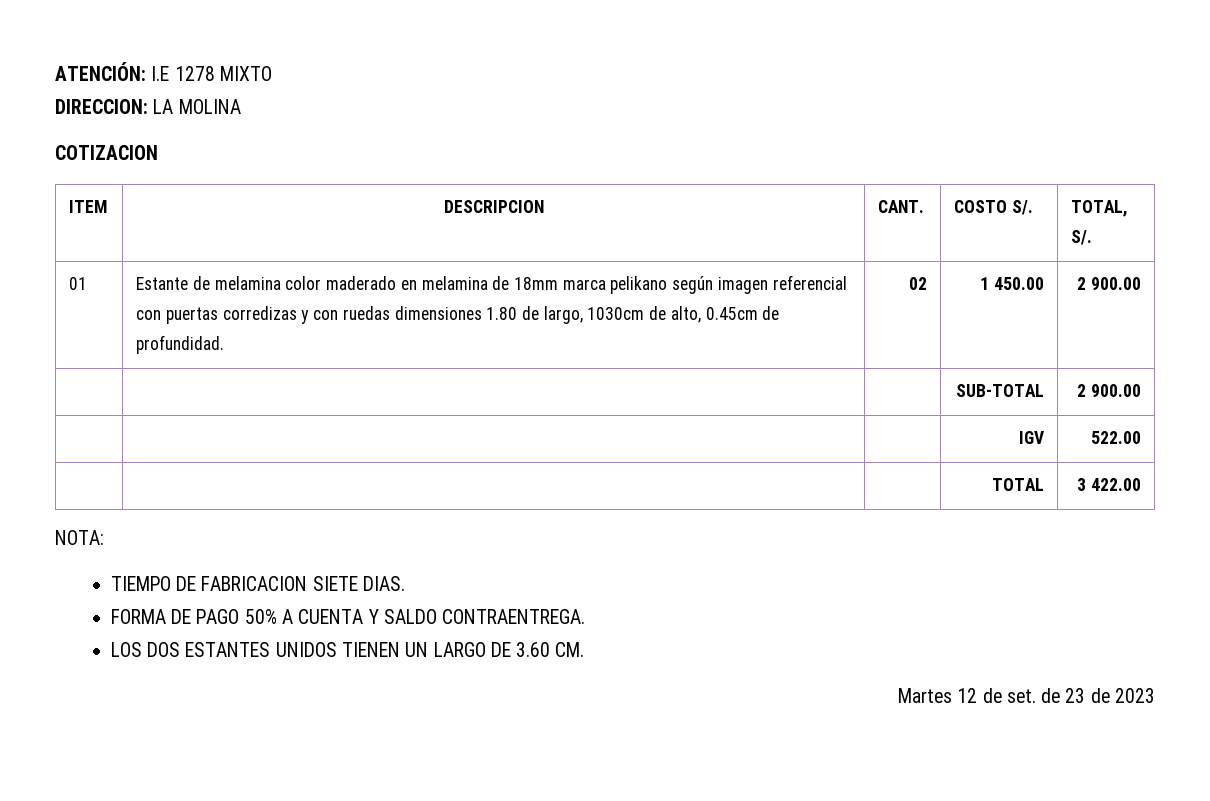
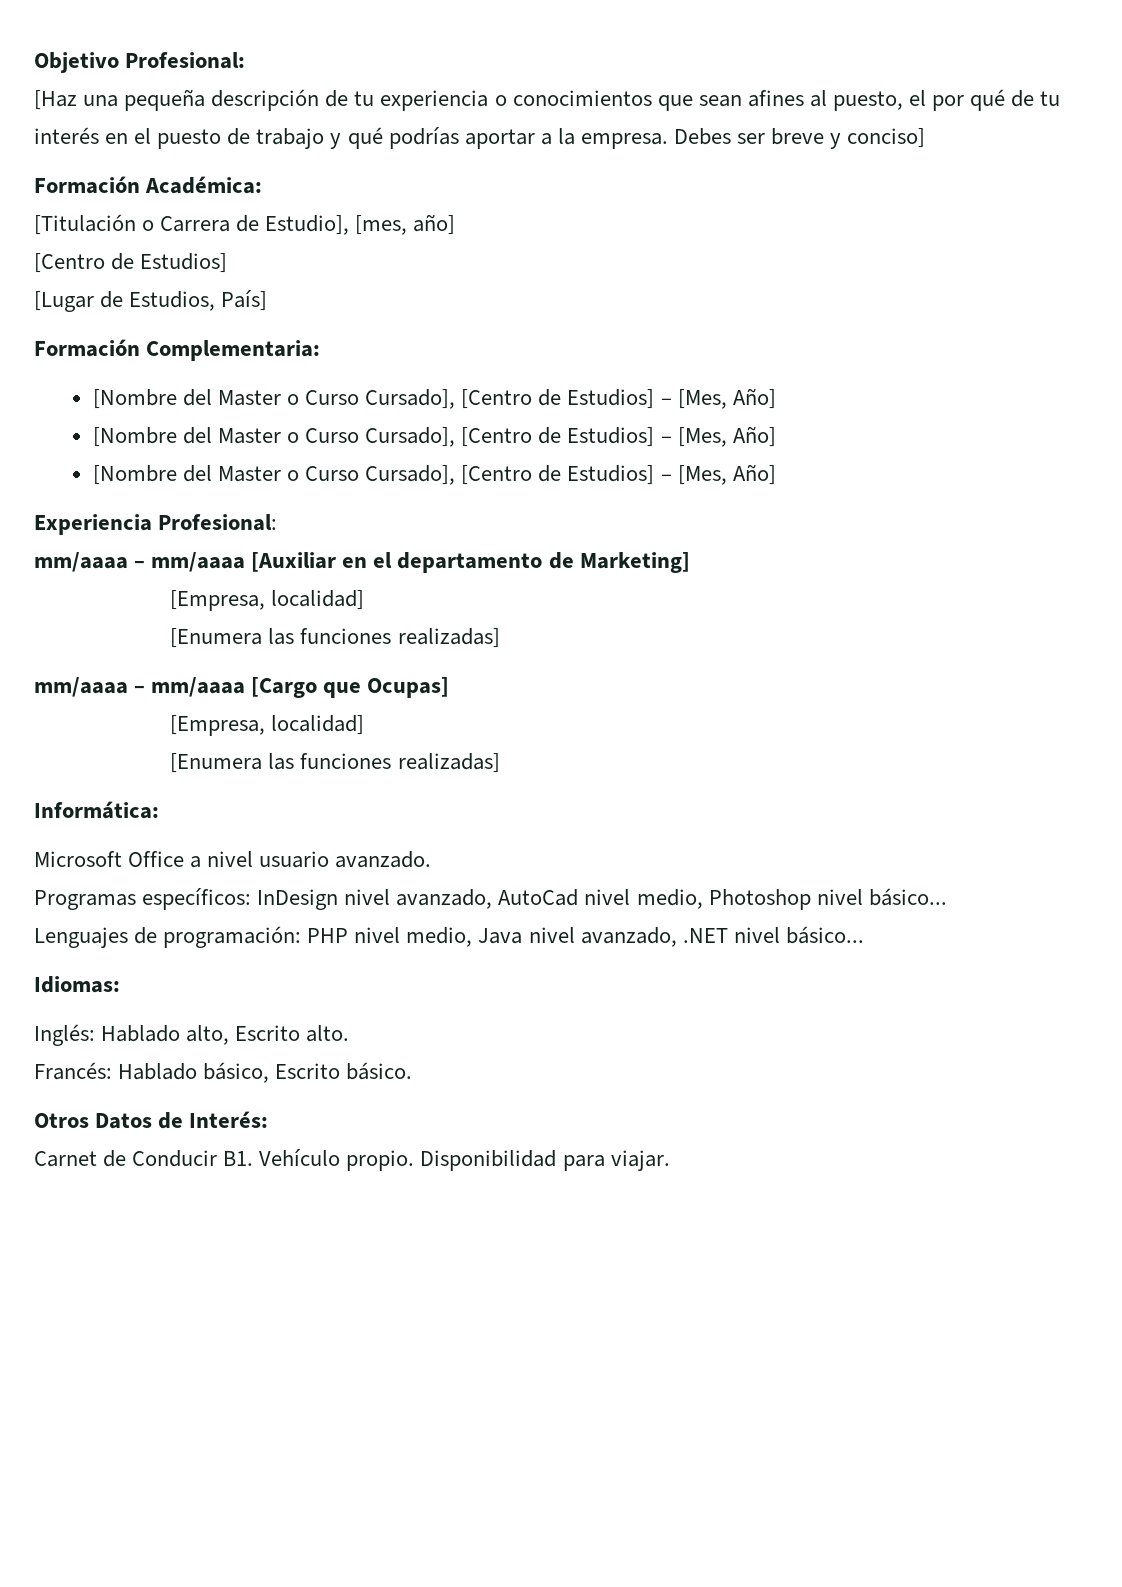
- ATENCIÓN: I.E 1278 MIXTO
- DIRECCION: LA MOLINA
- COTIZACION
- ITEM | DESCRIPCION | CANT. | COSTO S/. | TOTAL, S/.
- 01 | Estante de melamina color maderado en melamina de 18mm marca pelikano según imagen referencial con puertas corredizas y con ruedas dimensiones 1.80 de largo, 1030cm de alto, 0.45cm de profundidad. | 02 | 1 450.00 | 2 900.00
- | | | SUB-TOTAL | 2 900.00
- | | | IGV | 522.00
- | | | TOTAL | 3 422.00
- NOTA:
- TIEMPO DE FABRICACION SIETE DIAS.
- FORMA DE PAGO 50% A CUENTA Y SALDO CONTRAENTREGA.
- LOS DOS ESTANTES UNIDOS TIENEN UN LARGO DE 3.60 CM.
- Martes 12 de set. de 23 de 2023
+ Objetivo Profesional:
+ [Haz una pequeña descripción de tu experiencia o conocimientos que sean afines al puesto, el por qué de tu interés en el puesto de trabajo y qué podrías aportar a la empresa. Debes ser breve y conciso]
+ Formación Académica:
+ [Titulación o Carrera de Estudio], [mes, año]
+ [Centro de Estudios]
+ [Lugar de Estudios, País]
+ Formación Complementaria:
+ [Nombre del Master o Curso Cursado], [Centro de Estudios] – [Mes, Año]
+ [Nombre del Master o Curso Cursado], [Centro de Estudios] – [Mes, Año]
+ [Nombre del Master o Curso Cursado], [Centro de Estudios] – [Mes, Año]
+ Experiencia Profesional:
+ mm/aaaa – mm/aaaa [Auxiliar en el departamento de Marketing]
+ [Empresa, localidad]
+ [Enumera las funciones realizadas]
+ mm/aaaa – mm/aaaa [Cargo que Ocupas]
+ [Empresa, localidad]
+ [Enumera las funciones realizadas]
+ Informática:
+ Microsoft Office a nivel usuario avanzado.
+ Programas específicos: InDesign nivel avanzado, AutoCad nivel medio, Photoshop nivel básico...
+ Lenguajes de programación: PHP nivel medio, Java nivel avanzado, .NET nivel básico...
+ Idiomas:
+ Inglés: Hablado alto, Escrito alto.
+ Francés: Hablado básico, Escrito básico.
+ Otros Datos de Interés:
+ Carnet de Conducir B1. Vehículo propio. Disponibilidad para viajar.

